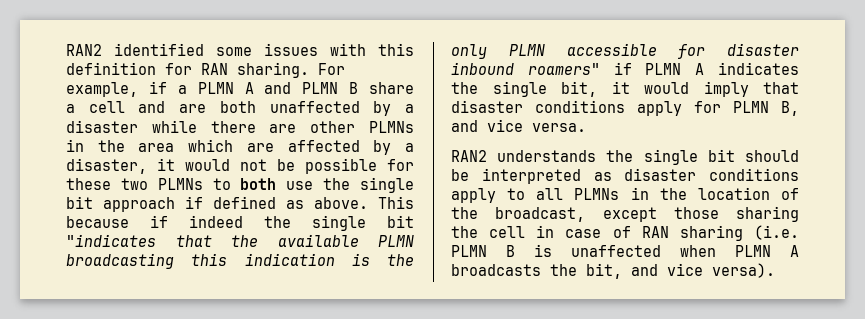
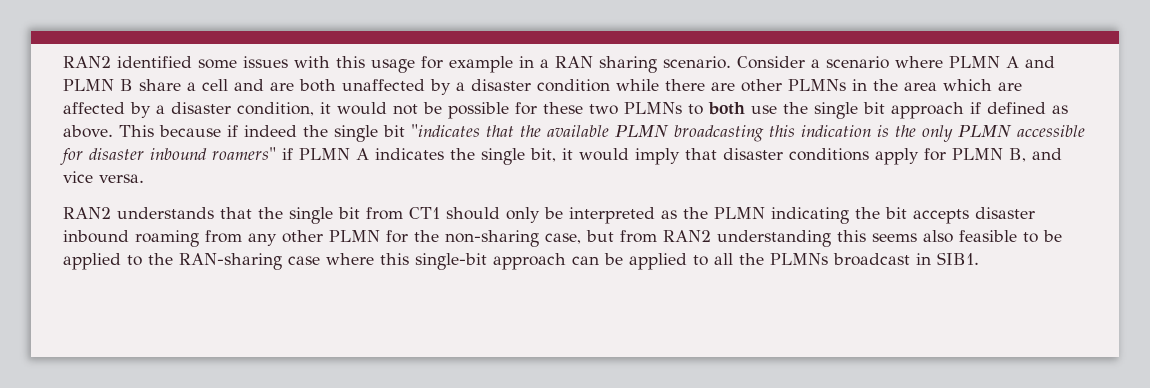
- RAN2 identified some issues with this definition for RAN sharing. For example, if a PLMN A and PLMN B share a cell and are both unaffected by a disaster while there are other PLMNs in the area which are affected by a disaster, it would not be possible for these two PLMNs to both use the single bit approach if defined as above.
+ RAN2 identified some issues with this usage for example in a RAN sharing scenario. Consider a scenario where PLMN A and PLMN B share a cell and are both unaffected by a disaster condition while there are other PLMNs in the area which are affected by a disaster condition, it would not be possible for these two PLMNs to both use the single bit approach if defined as above.
- RAN2 understands the single bit should be interpreted as disaster conditions apply to all PLMNs in the location of the broadcast, except those sharing the cell in case of RAN sharing (i.e. PLMN B is unaffected when PLMN A broadcasts the bit, and vice versa).
+ RAN2 understands that the single bit from CT1 should only be interpreted as the PLMN indicating the bit accepts disaster inbound roaming from any other PLMN for the non-sharing case, but from RAN2 understanding this seems also feasible to be applied to the RAN-sharing case where this single-bit approach can be applied to all the PLMNs broadcast in SIB1.

